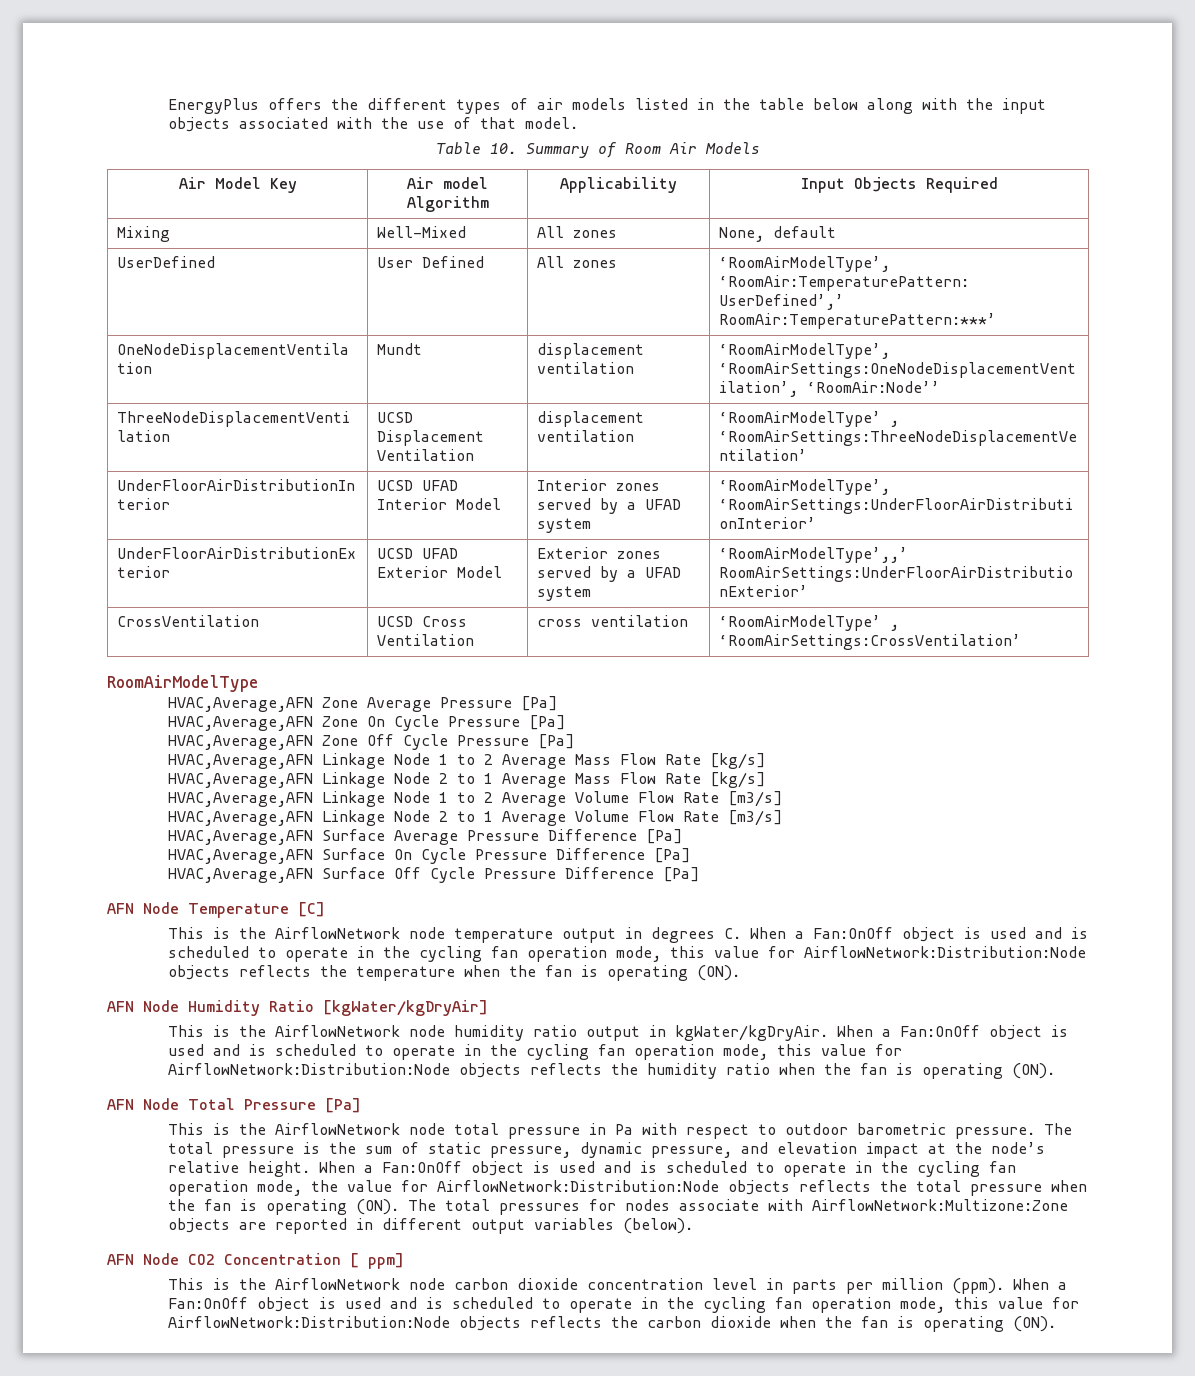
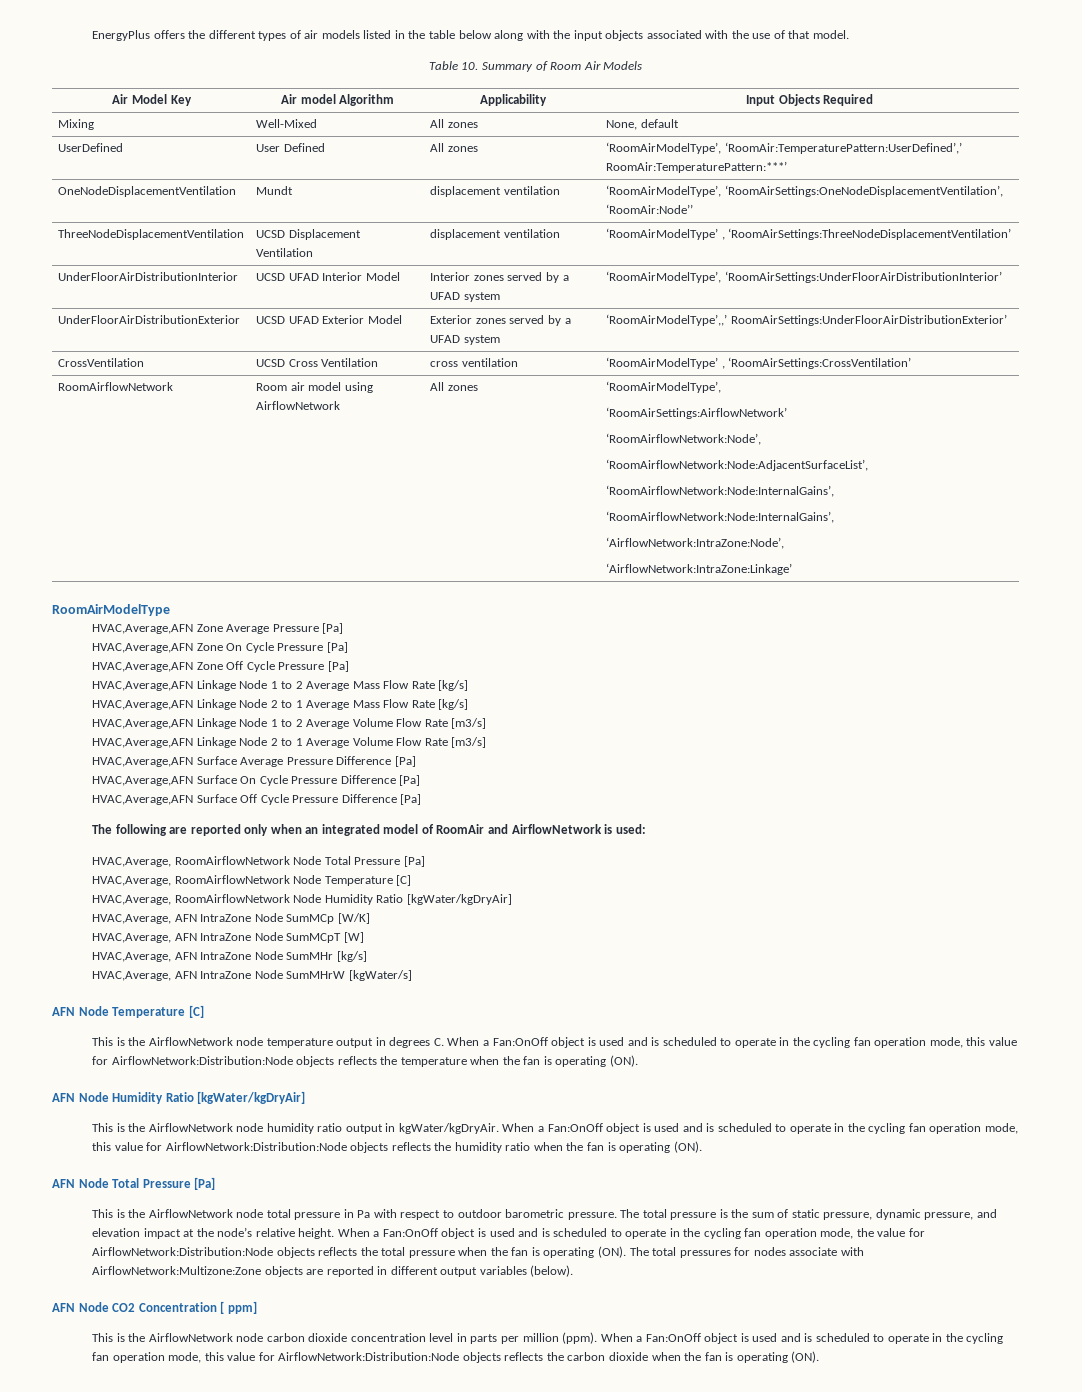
+ RoomAirflowNetwork | Room air model using AirflowNetwork | All zones | ‘RoomAirModelType’,
+ ‘RoomAirSettings:AirflowNetwork’
+ ‘RoomAirflowNetwork:Node’,
+ ‘RoomAirflowNetwork:Node:AdjacentSurfaceList’,
+ ‘RoomAirflowNetwork:Node:InternalGains’,
+ ‘RoomAirflowNetwork:Node:InternalGains’,
+ ‘AirflowNetwork:IntraZone:Node’,
+ ‘AirflowNetwork:IntraZone:Linkage’
+ The following are reported only when an integrated model of RoomAir and AirflowNetwork is used:
+ HVAC,Average, RoomAirflowNetwork Node Total Pressure [Pa]
+ HVAC,Average, RoomAirflowNetwork Node Temperature [C]
+ HVAC,Average, RoomAirflowNetwork Node Humidity Ratio [kgWater/kgDryAir]
+ HVAC,Average, AFN IntraZone Node SumMCp [W/K]
+ HVAC,Average, AFN IntraZone Node SumMCpT [W]
+ HVAC,Average, AFN IntraZone Node SumMHr [kg/s]
+ HVAC,Average, AFN IntraZone Node SumMHrW [kgWater/s]

